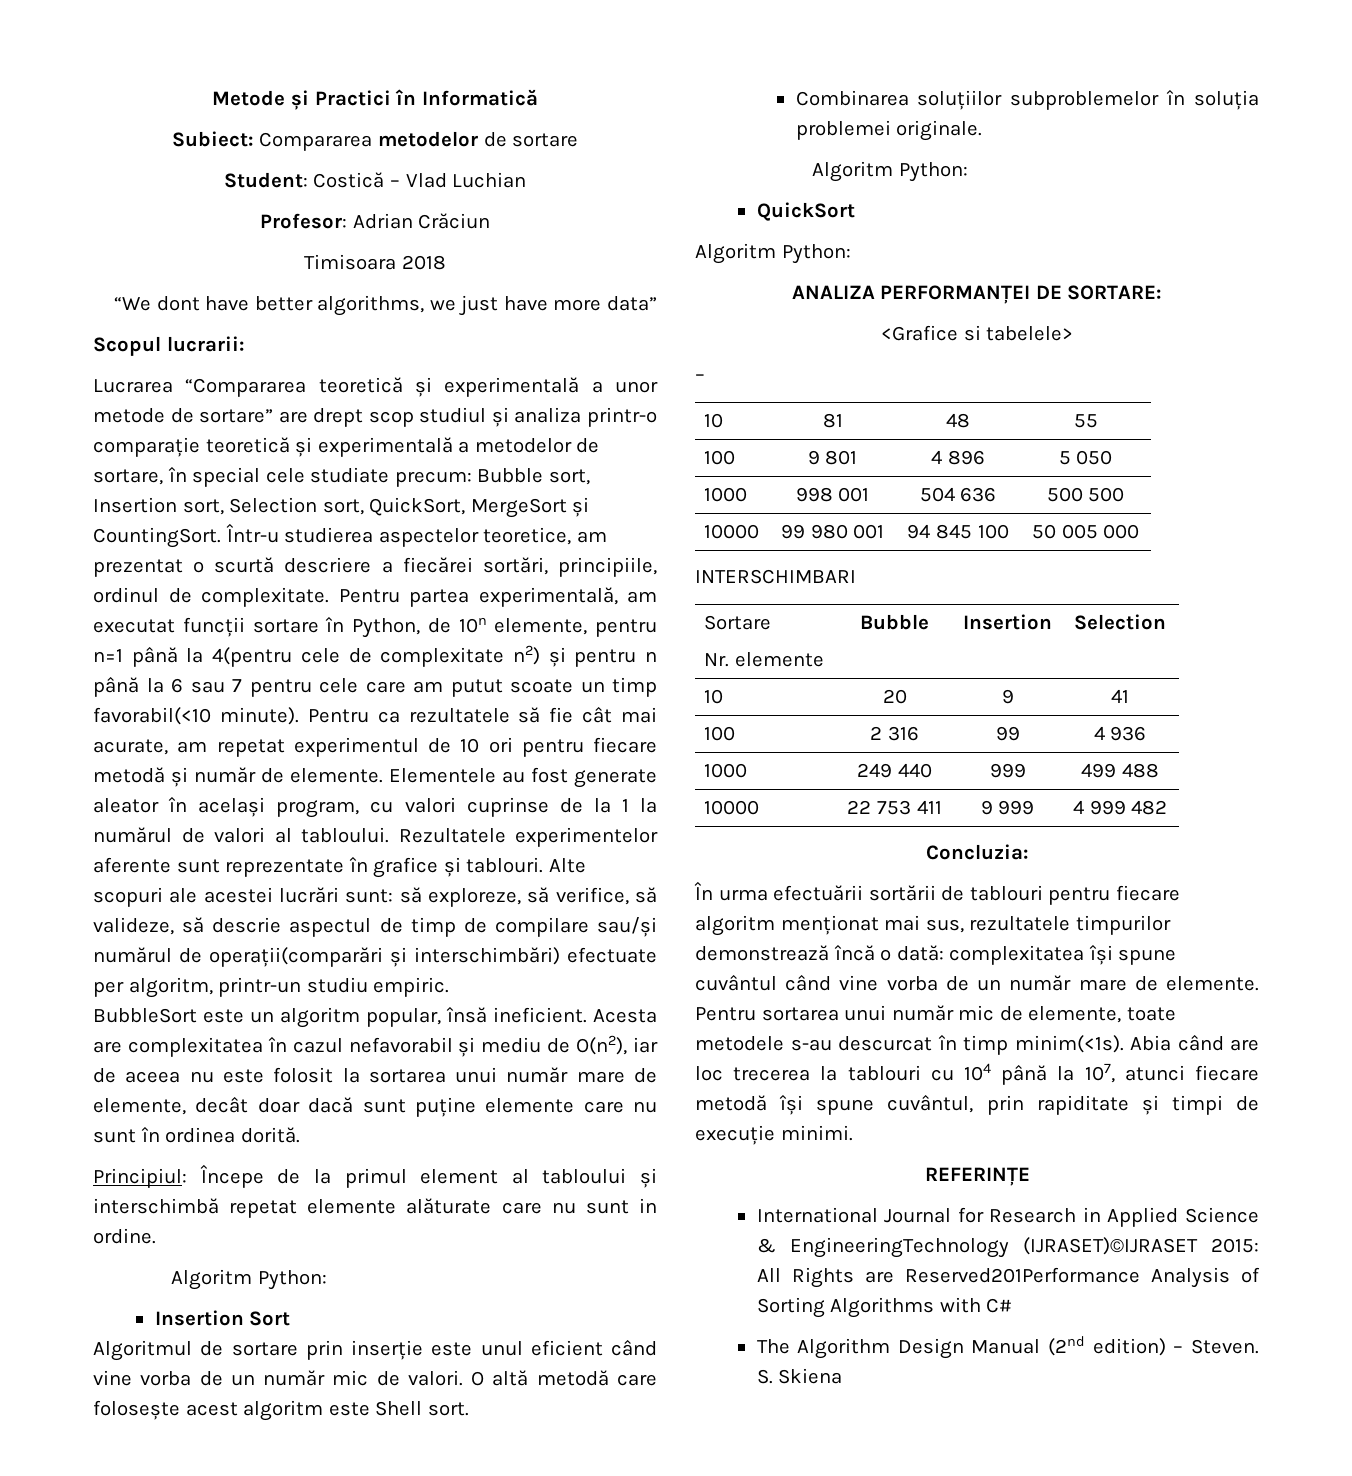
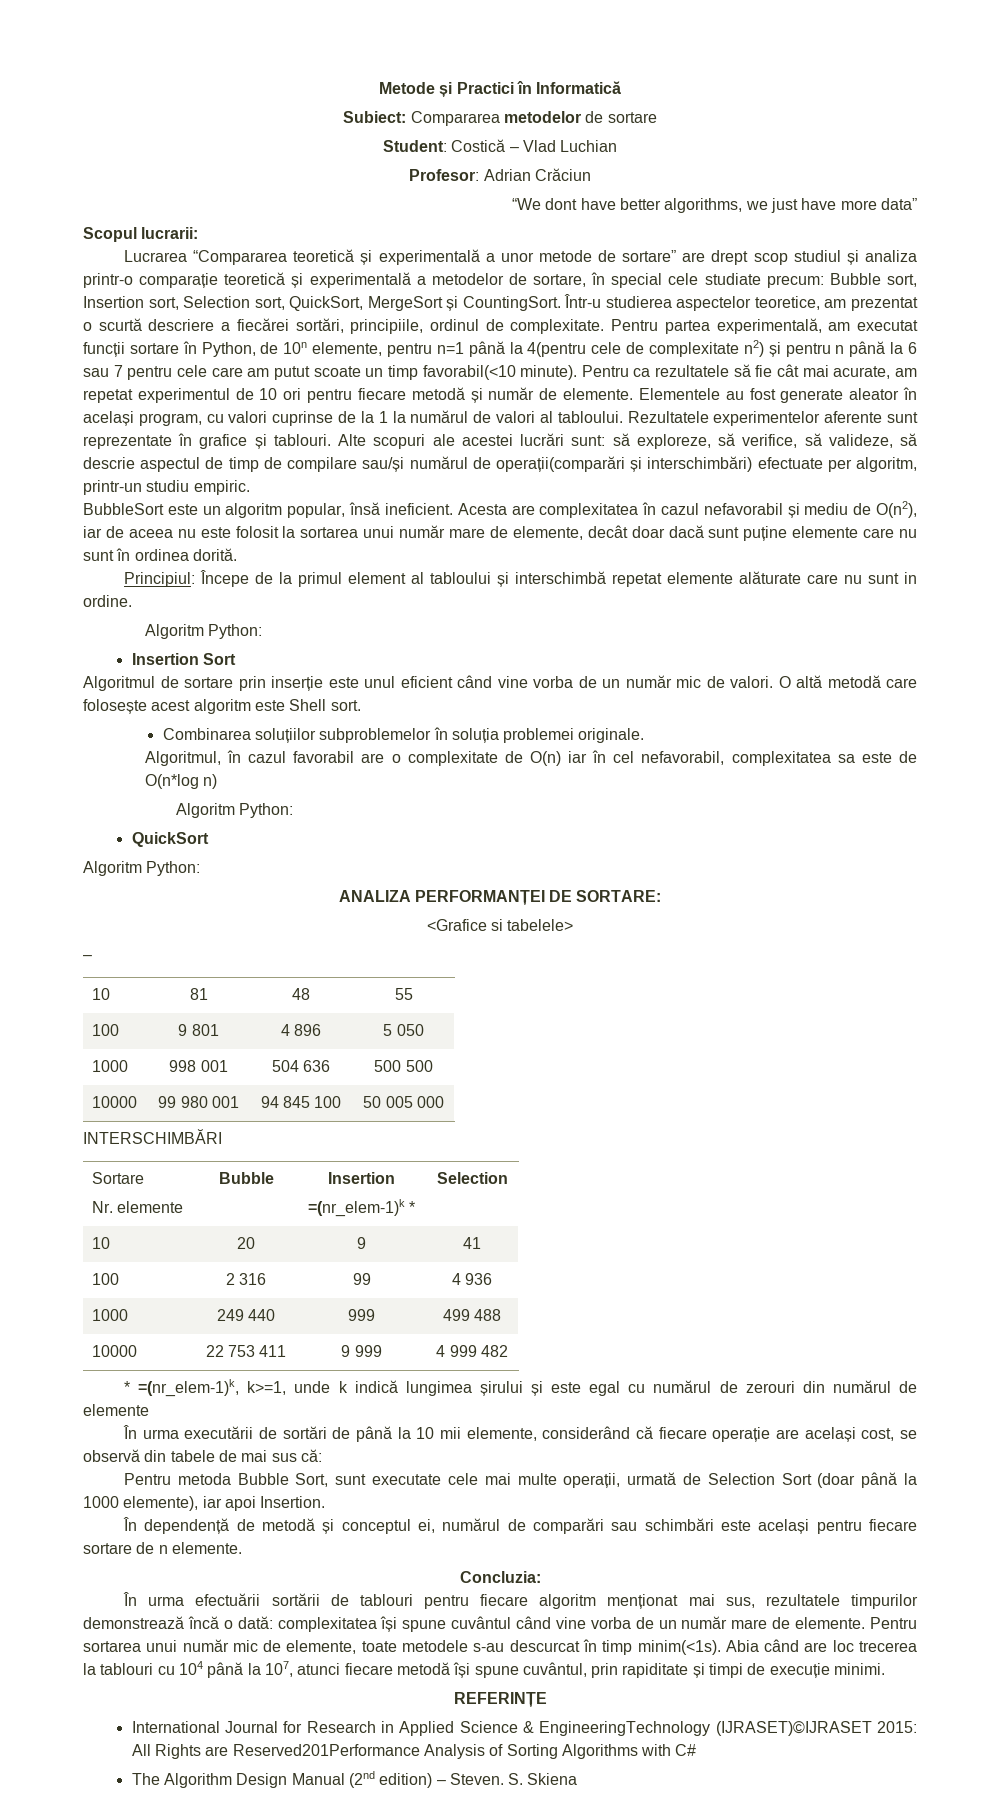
- Timisoara 2018
+ Algoritmul, în cazul favorabil are o complexitate de O(n) iar în cel nefavorabil, complexitatea sa este de O(n*log n)
- INTERSCHIMBARI
+ INTERSCHIMBĂRI
  Sortare
- Nr. elemente | Bubble | Insertion | Selection
+ Nr. elemente | Bubble | Insertion
+ =(nr_elem-1)k * | Selection
+ * =(nr_elem-1)k, k>=1, unde k indică lungimea șirului și este egal cu numărul de zerouri din numărul de elemente
+ În urma executării de sortări de până la 10 mii elemente, considerând că fiecare operație are același cost, se observă din tabele de mai sus că:
+ Pentru metoda Bubble Sort, sunt executate cele mai multe operații, urmată de Selection Sort (doar până la 1000 elemente), iar apoi Insertion.
+ În dependență de metodă și conceptul ei, numărul de comparări sau schimbări este același pentru fiecare sortare de n elemente.

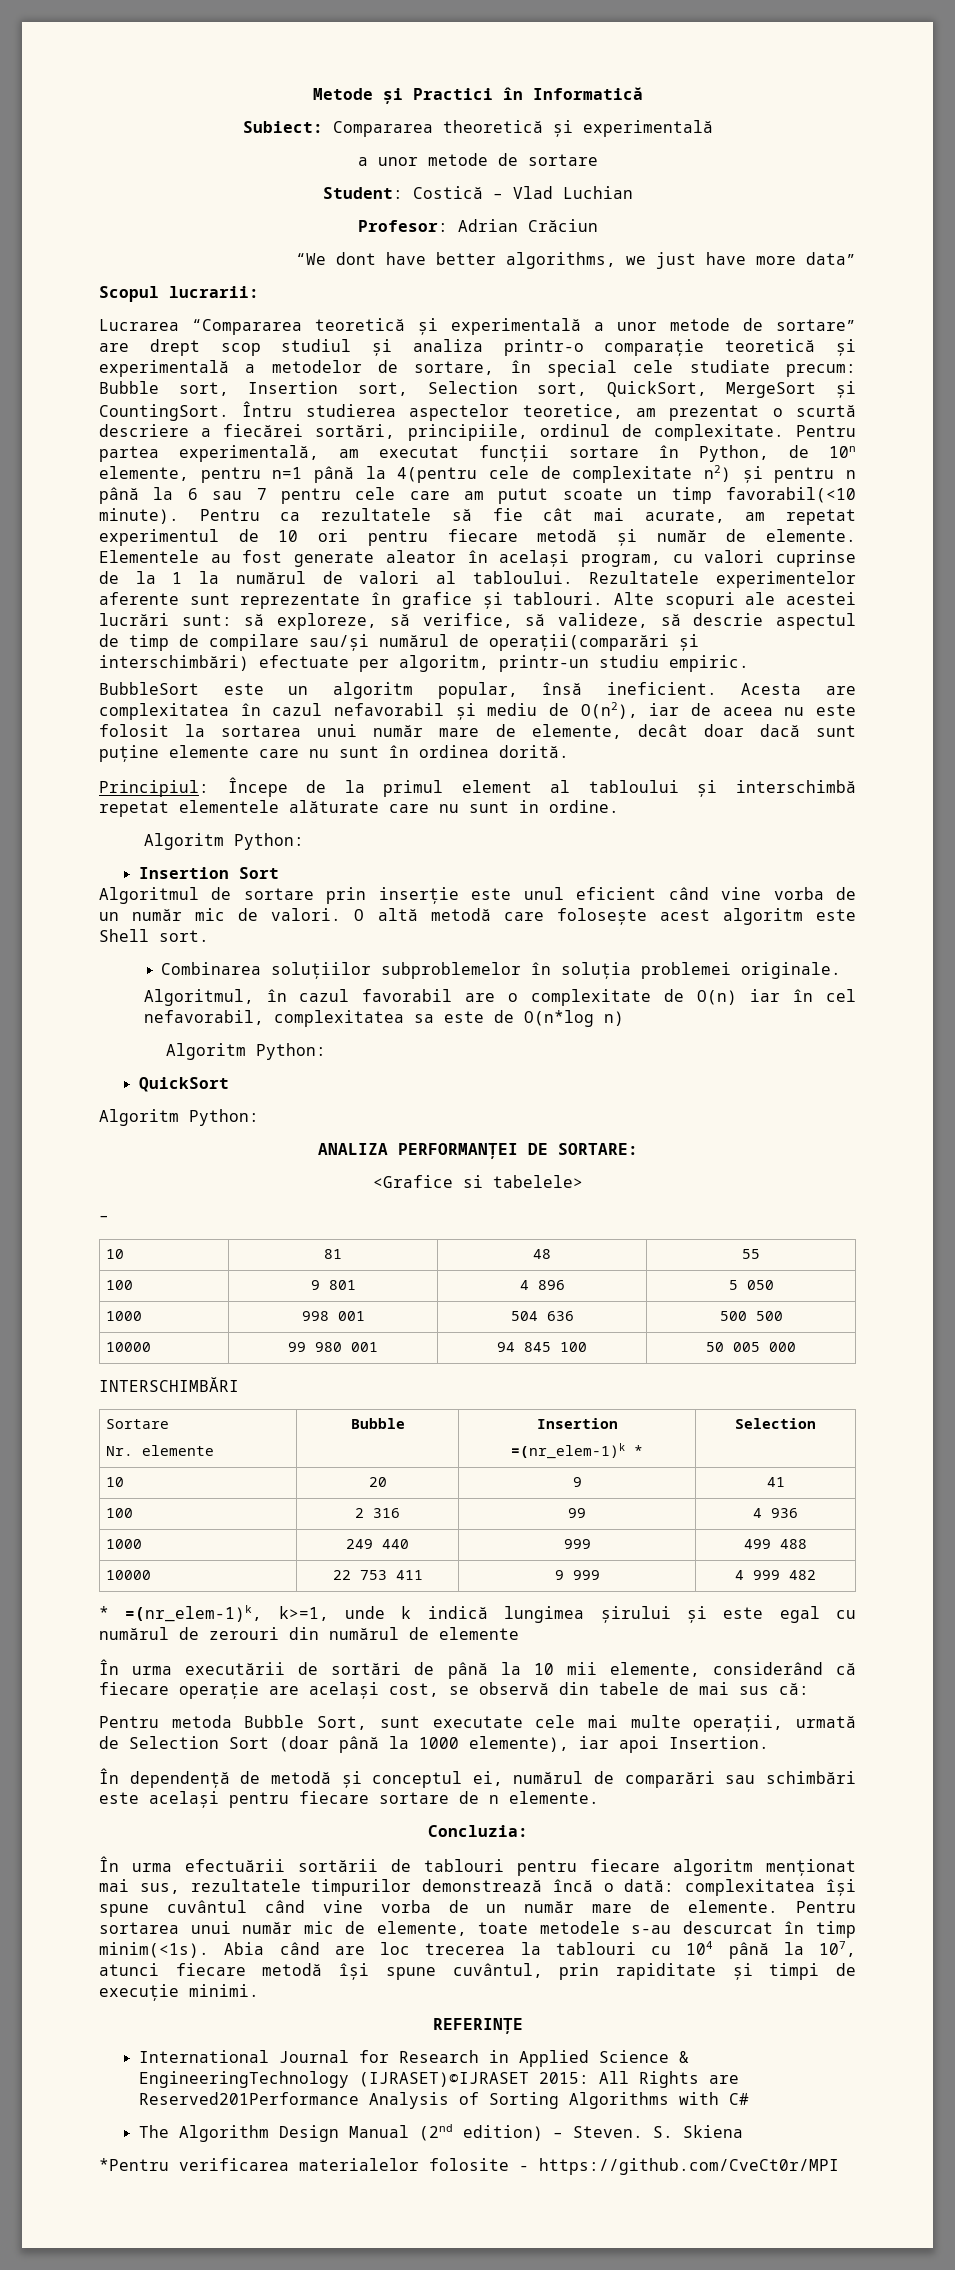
- Subiect: Compararea metodelor de sortare
+ Subiect: Compararea theoretică și experimentală
+ a unor metode de sortare
- Într-u studierea aspectelor teoretice, am prezentat o scurtă descriere a fiecărei sortări, principiile, ordinul de complexitate.
+ Întru studierea aspectelor teoretice, am prezentat o scurtă descriere a fiecărei sortări, principiile, ordinul de complexitate.
- Principiul: Începe de la primul element al tabloului și interschimbă repetat elemente alăturate care nu sunt in ordine.
+ Principiul: Începe de la primul element al tabloului și interschimbă repetat elementele alăturate care nu sunt in ordine.
+ *Pentru verificarea materialelor folosite - https://github.com/CveCt0r/MPI

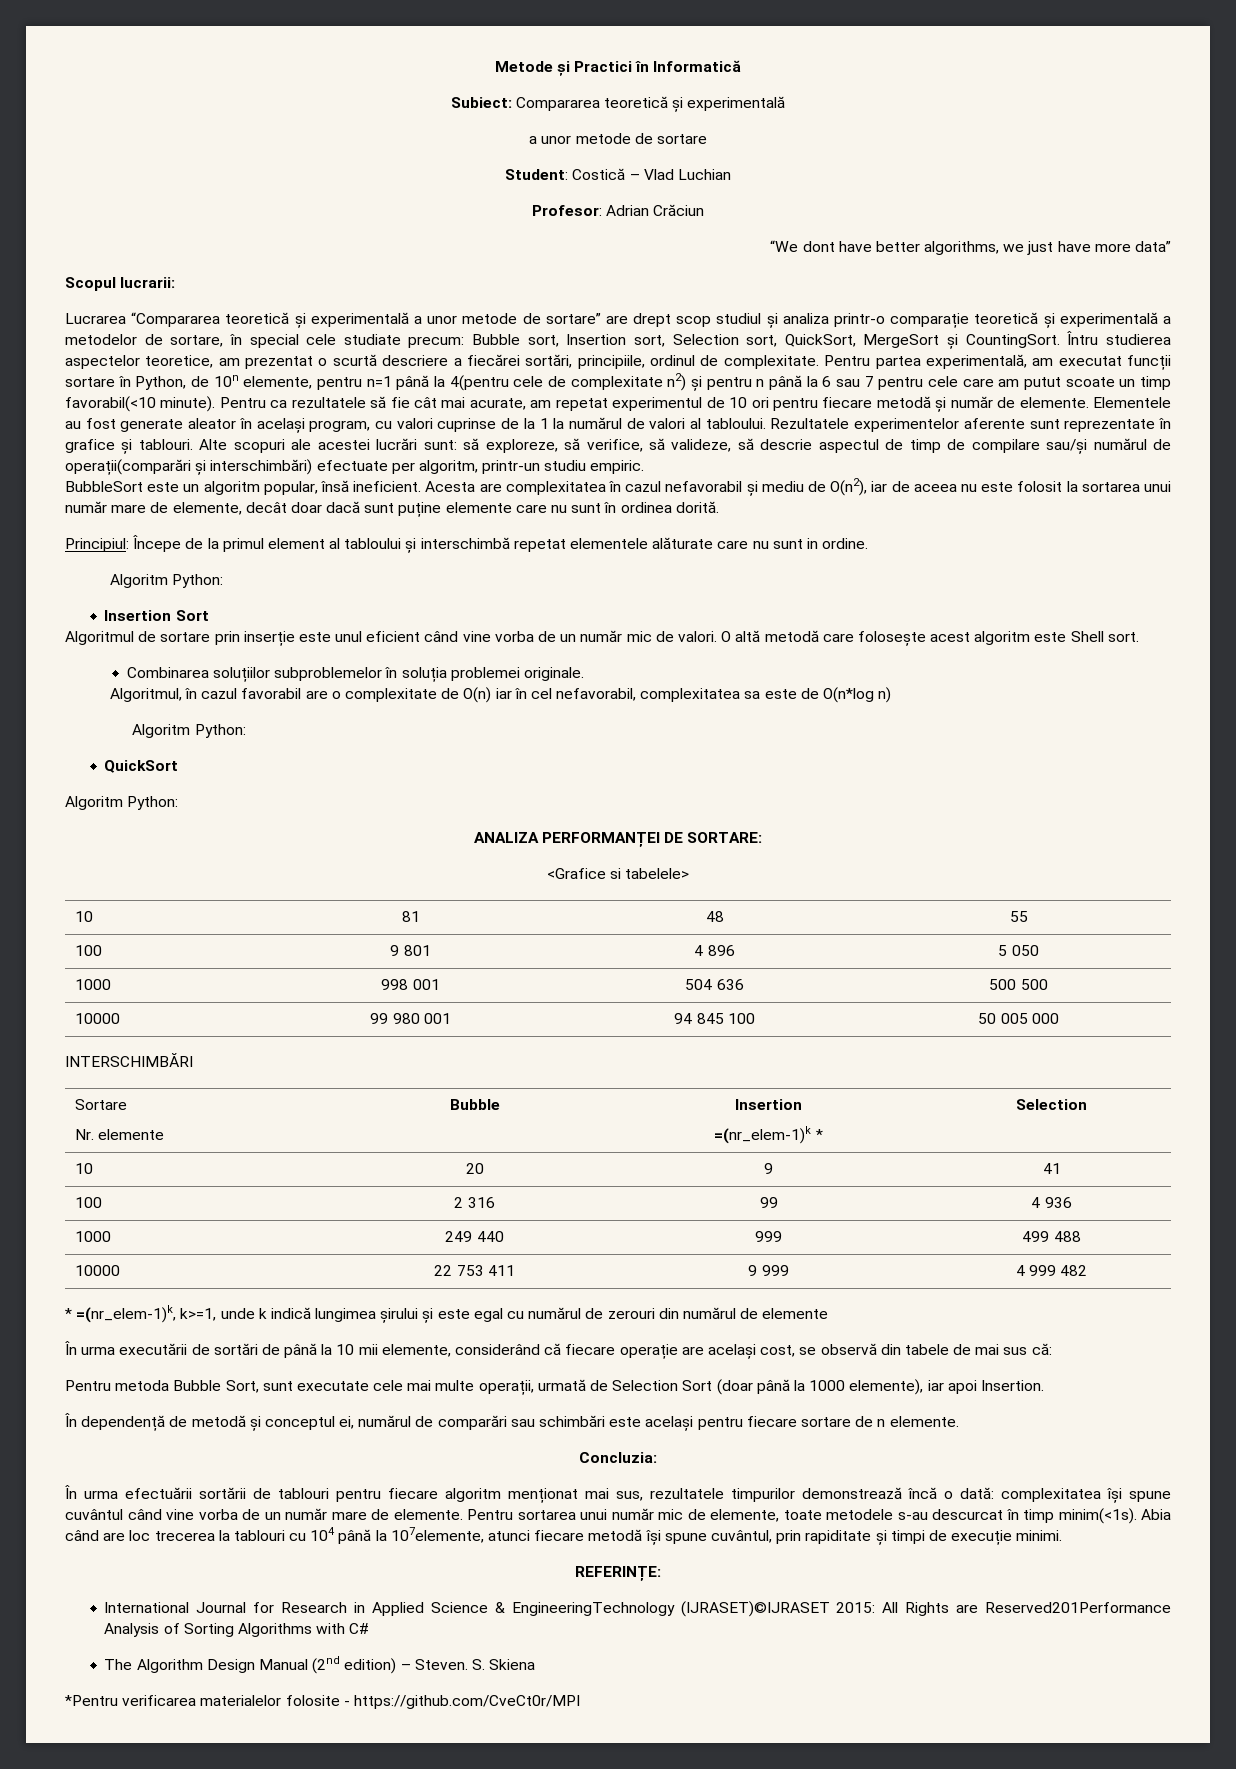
- Subiect: Compararea theoretică și experimentală
+ Subiect: Compararea teoretică și experimentală
  <Grafice si tabelele>
- –
- Abia când are loc trecerea la tablouri cu 104 până la 107, atunci fiecare metodă își spune cuvântul, prin rapiditate și timpi de execuție minimi.
+ Abia când are loc trecerea la tablouri cu 104 până la 107elemente, atunci fiecare metodă își spune cuvântul, prin rapiditate și timpi de execuție minimi.
- REFERINȚE
+ REFERINȚE:

